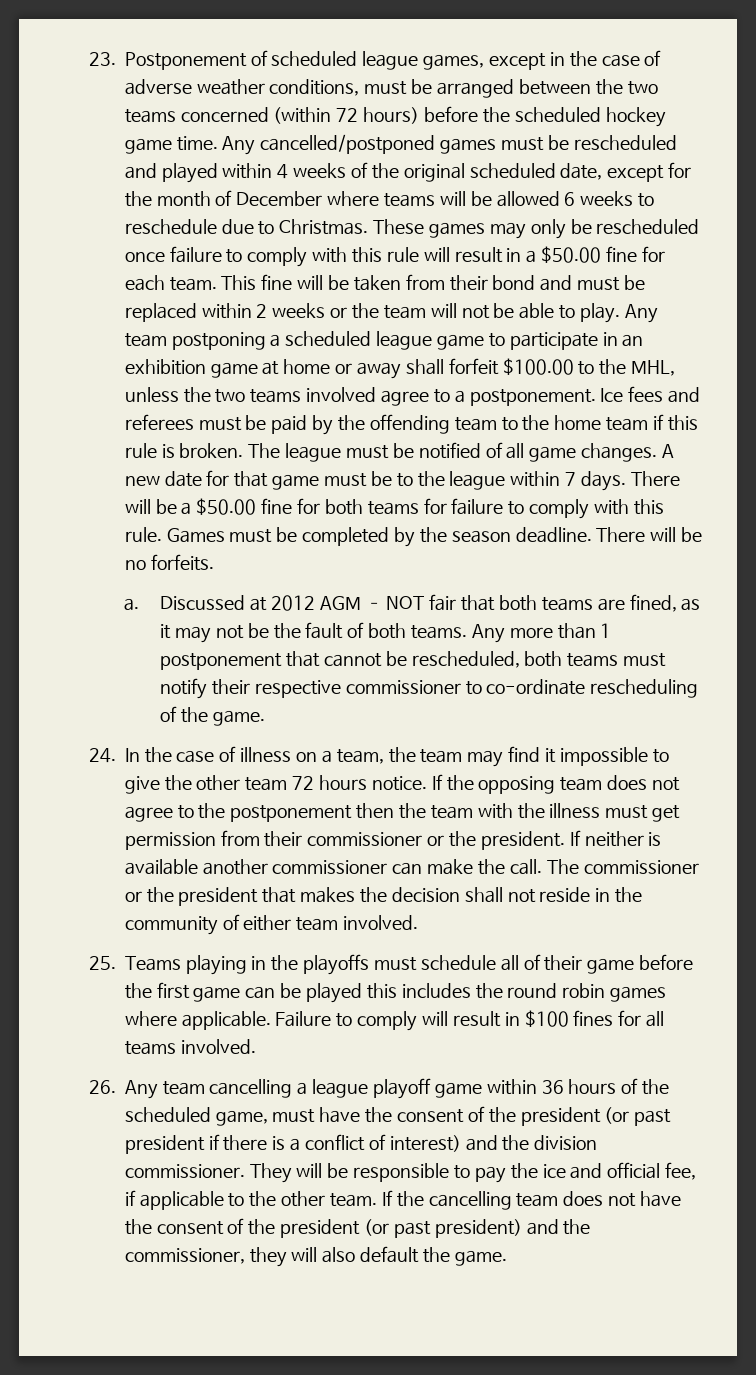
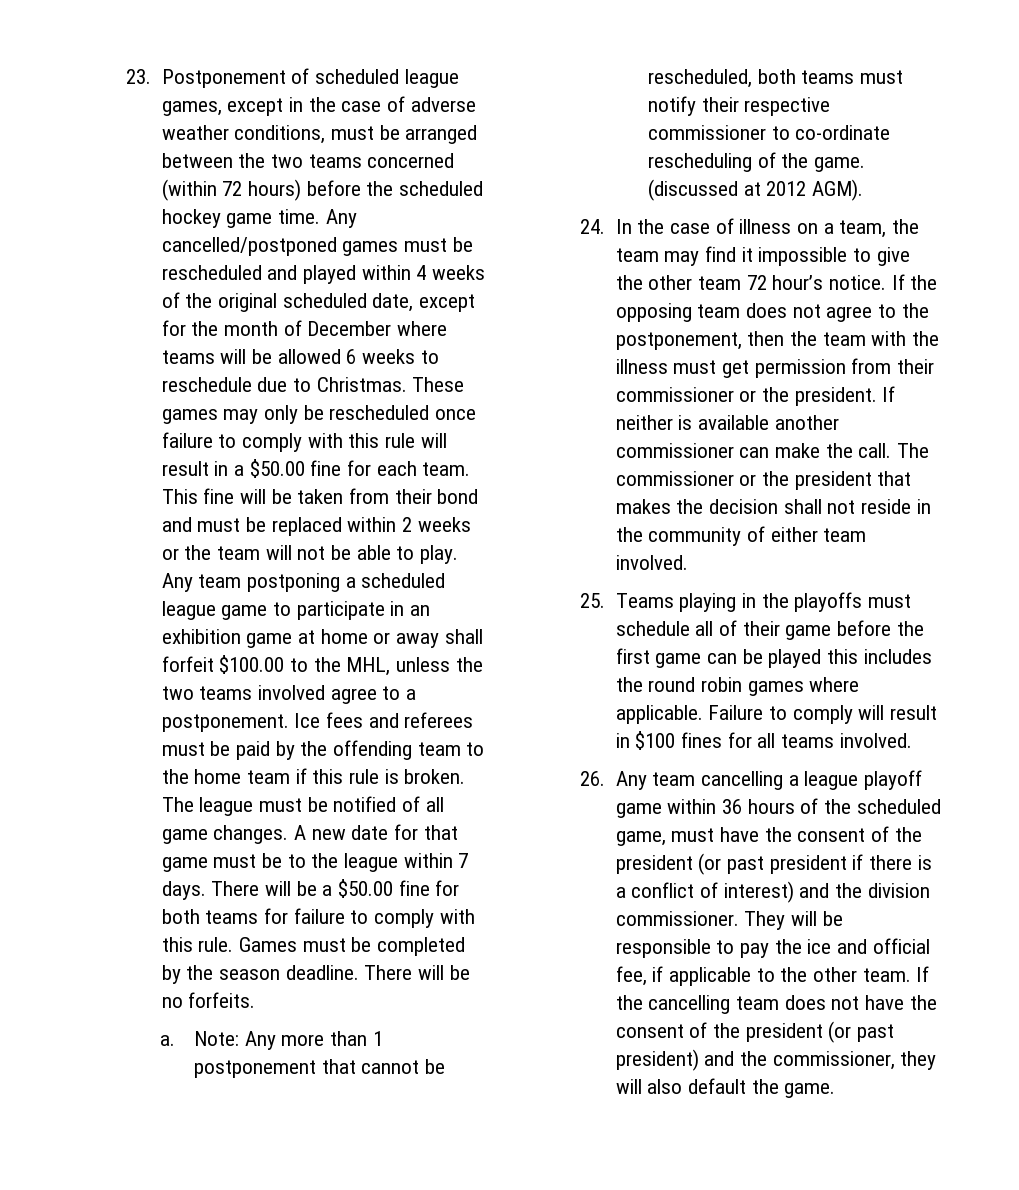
- Discussed at 2012 AGM – NOT fair that both teams are fined, as it may not be the fault of both teams. Any more than 1 postponement that cannot be rescheduled, both teams must notify their respective commissioner to co-ordinate rescheduling of the game.
+ Note: Any more than 1 postponement that cannot be rescheduled, both teams must notify their respective commissioner to co-ordinate rescheduling of the game. (discussed at 2012 AGM).
- 24. In the case of illness on a team, the team may find it impossible to give the other team 72 hours notice.
+ 24. In the case of illness on a team, the team may find it impossible to give the other team 72 hour’s notice.
- If the opposing team does not agree to the postponement then the team with the illness must get permission from their commissioner or the president.
+ If the opposing team does not agree to the postponement, then the team with the illness must get permission from their commissioner or the president.

